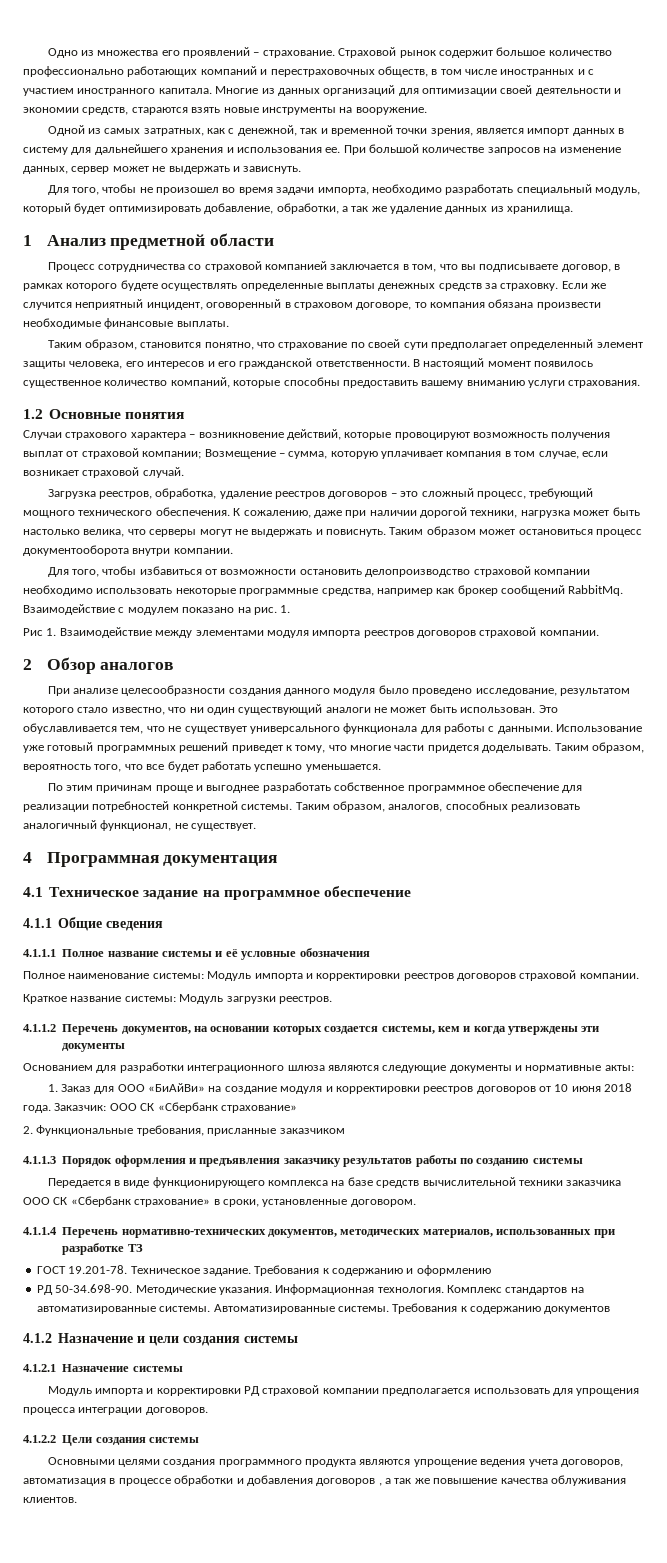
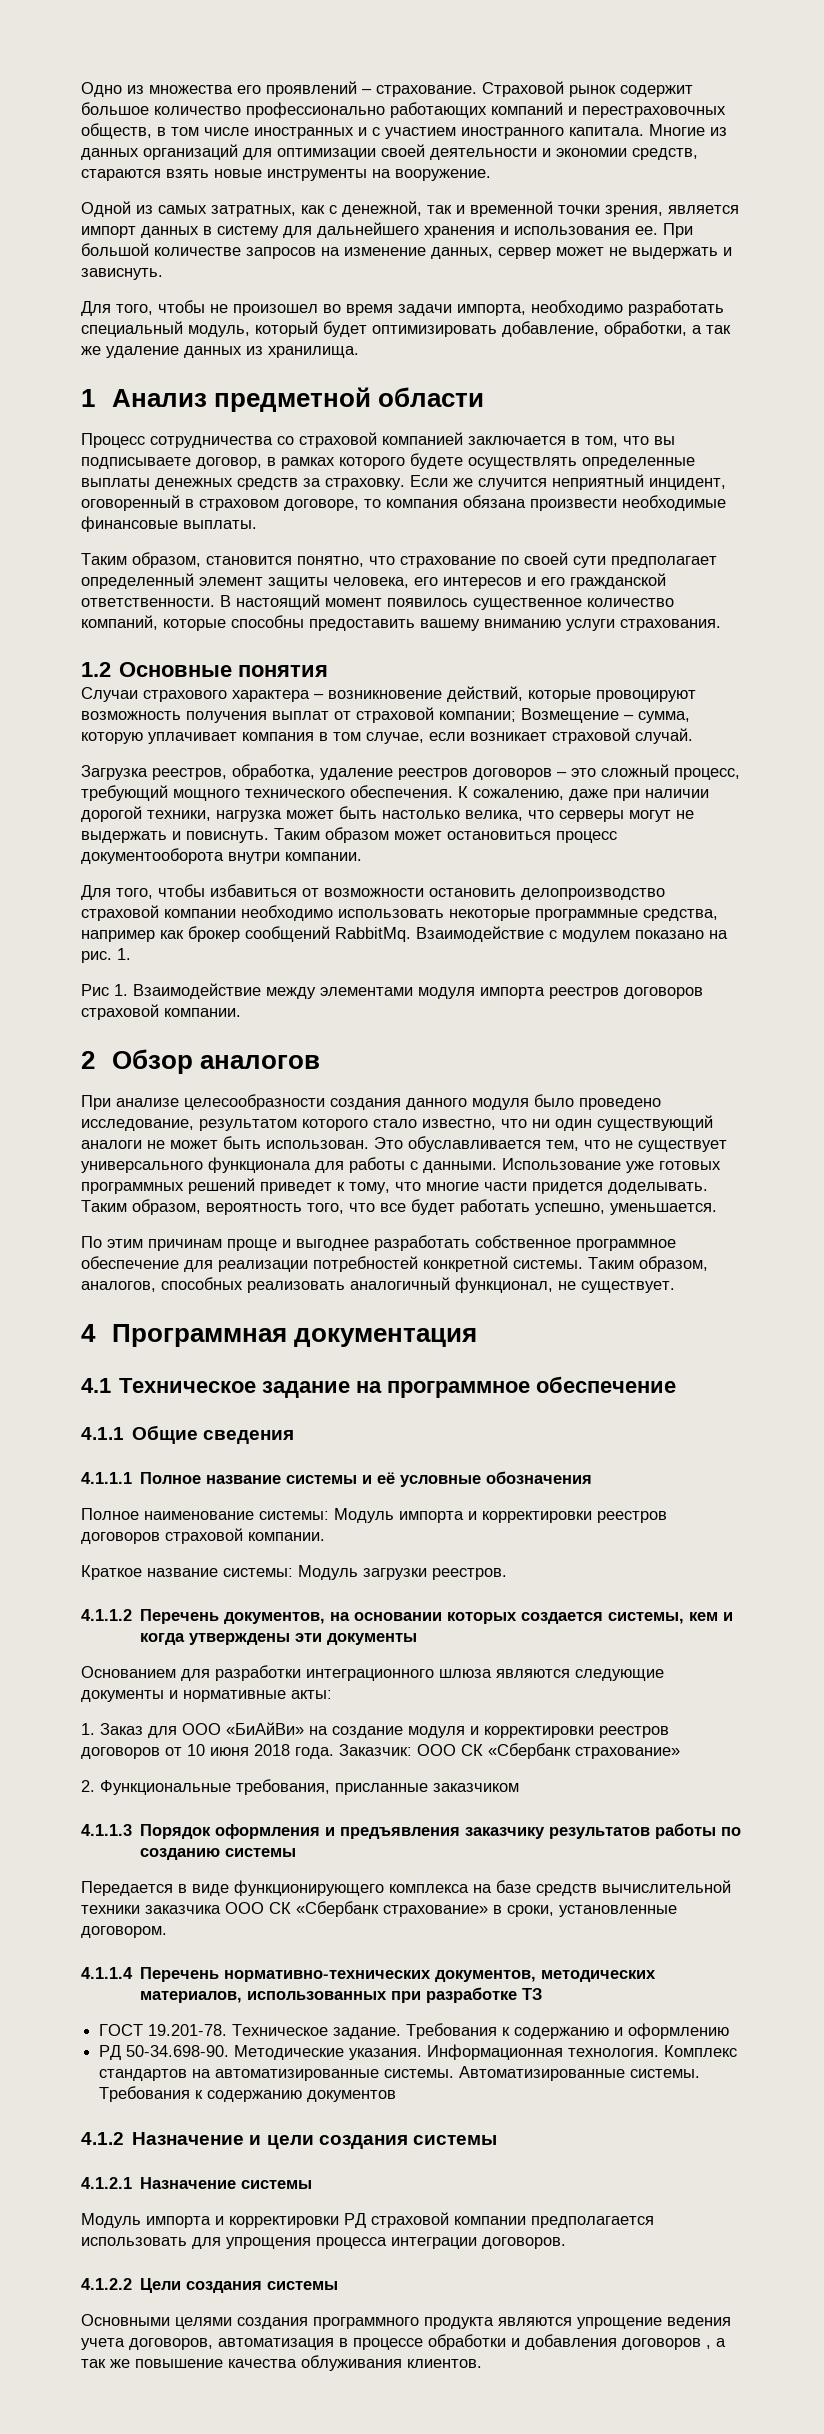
- Использование уже готовый программных решений приведет к тому, что многие части придется доделывать.
+ Использование уже готовых программных решений приведет к тому, что многие части придется доделывать.
- Таким образом, вероятность того, что все будет работать успешно уменьшается.
+ Таким образом, вероятность того, что все будет работать успешно, уменьшается.

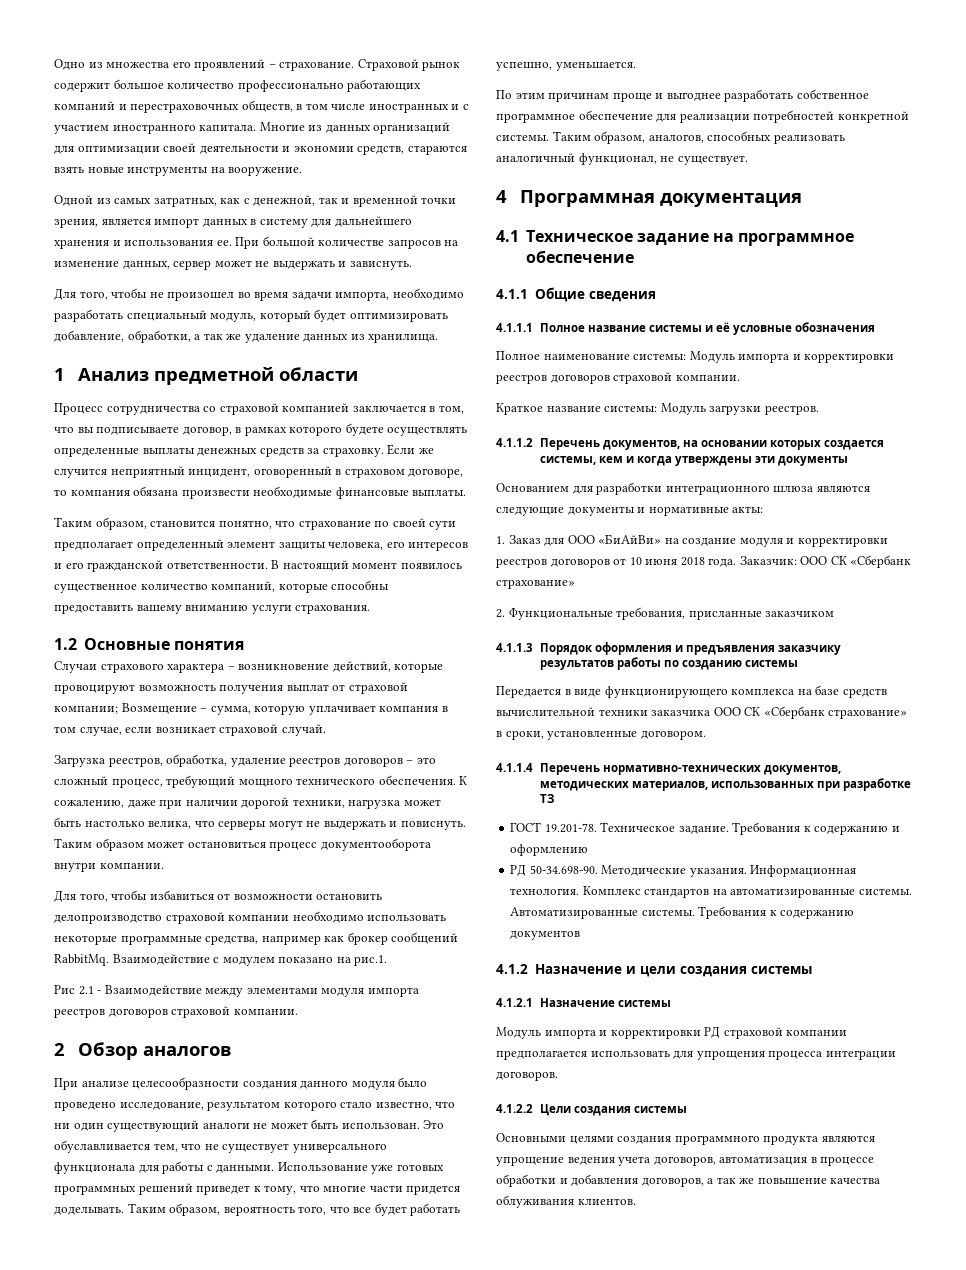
- Взаимодействие с модулем показано на рис. 1.
+ Взаимодействие с модулем показано на рис.1.
- Рис 1. Взаимодействие между элементами модуля импорта реестров договоров страховой компании.
+ Рис 2.1 - Взаимодействие между элементами модуля импорта реестров договоров страховой компании.
- Основными целями создания программного продукта являются упрощение ведения учета договоров, автоматизация в процессе обработки и добавления договоров , а так же повышение качества облуживания клиентов.
+ Основными целями создания программного продукта являются упрощение ведения учета договоров, автоматизация в процессе обработки и добавления договоров, а так же повышение качества облуживания клиентов.

